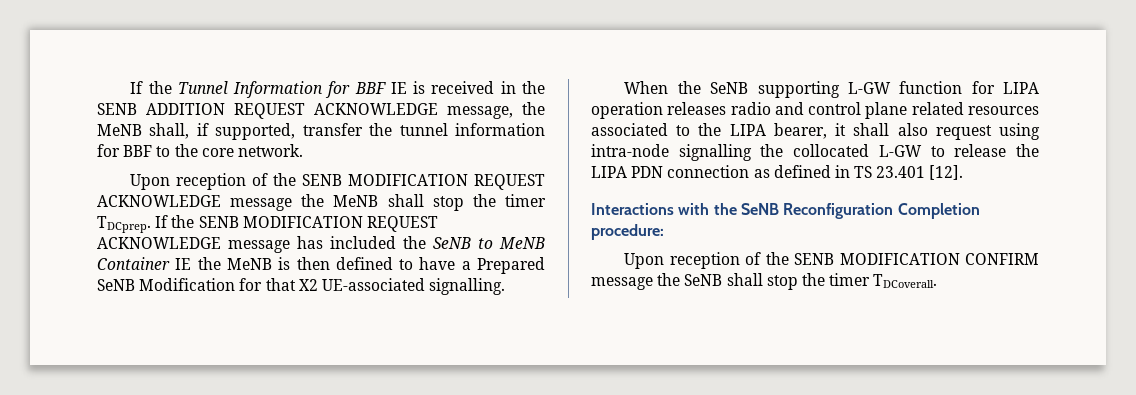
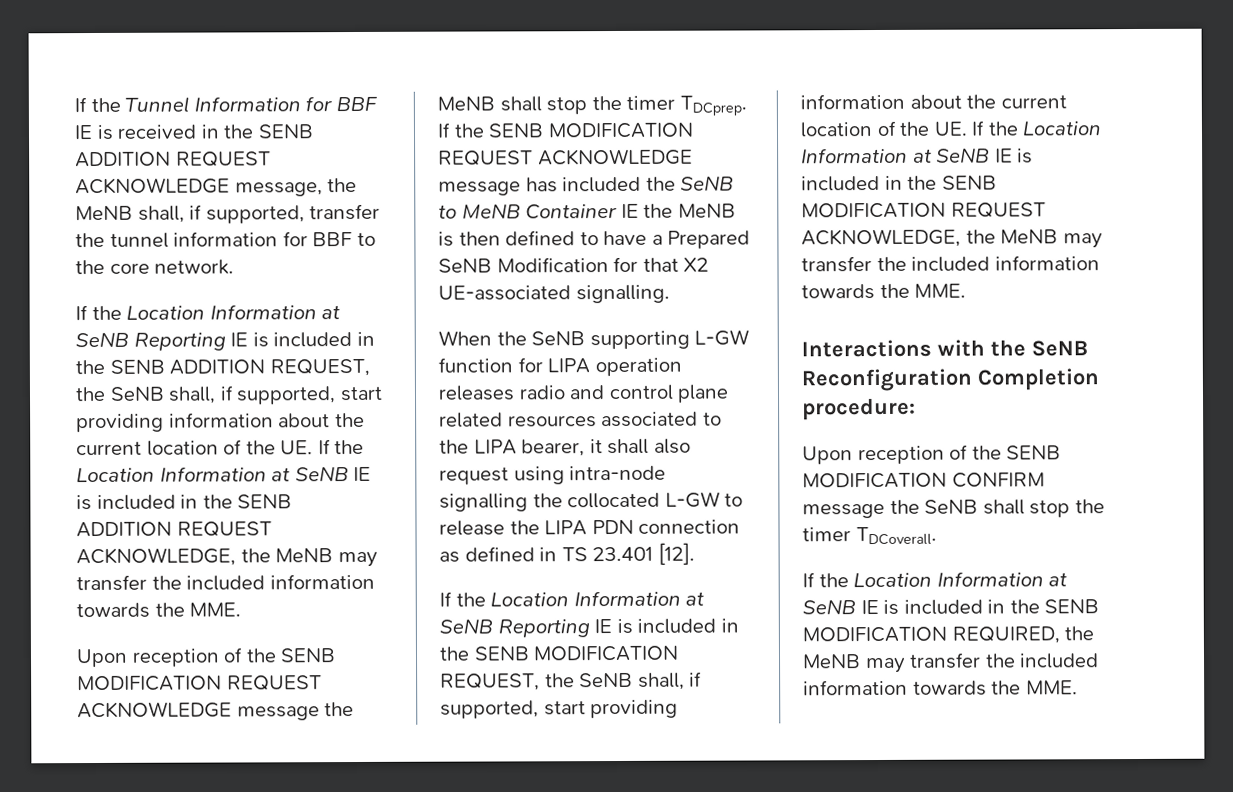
+ If the Location Information at SeNB Reporting IE is included in the SENB ADDITION REQUEST, the SeNB shall, if supported, start providing information about the current location of the UE. If the Location Information at SeNB IE is included in the SENB ADDITION REQUEST ACKNOWLEDGE, the MeNB may transfer the included information towards the MME.
+ If the Location Information at SeNB Reporting IE is included in the SENB MODIFICATION REQUEST, the SeNB shall, if supported, start providing information about the current location of the UE. If the Location Information at SeNB IE is included in the SENB MODIFICATION REQUEST ACKNOWLEDGE, the MeNB may transfer the included information towards the MME.
+ If the Location Information at SeNB IE is included in the SENB MODIFICATION REQUIRED, the MeNB may transfer the included information towards the MME.

